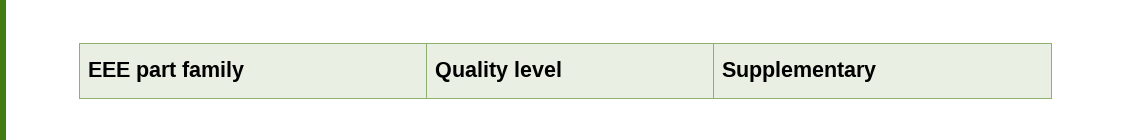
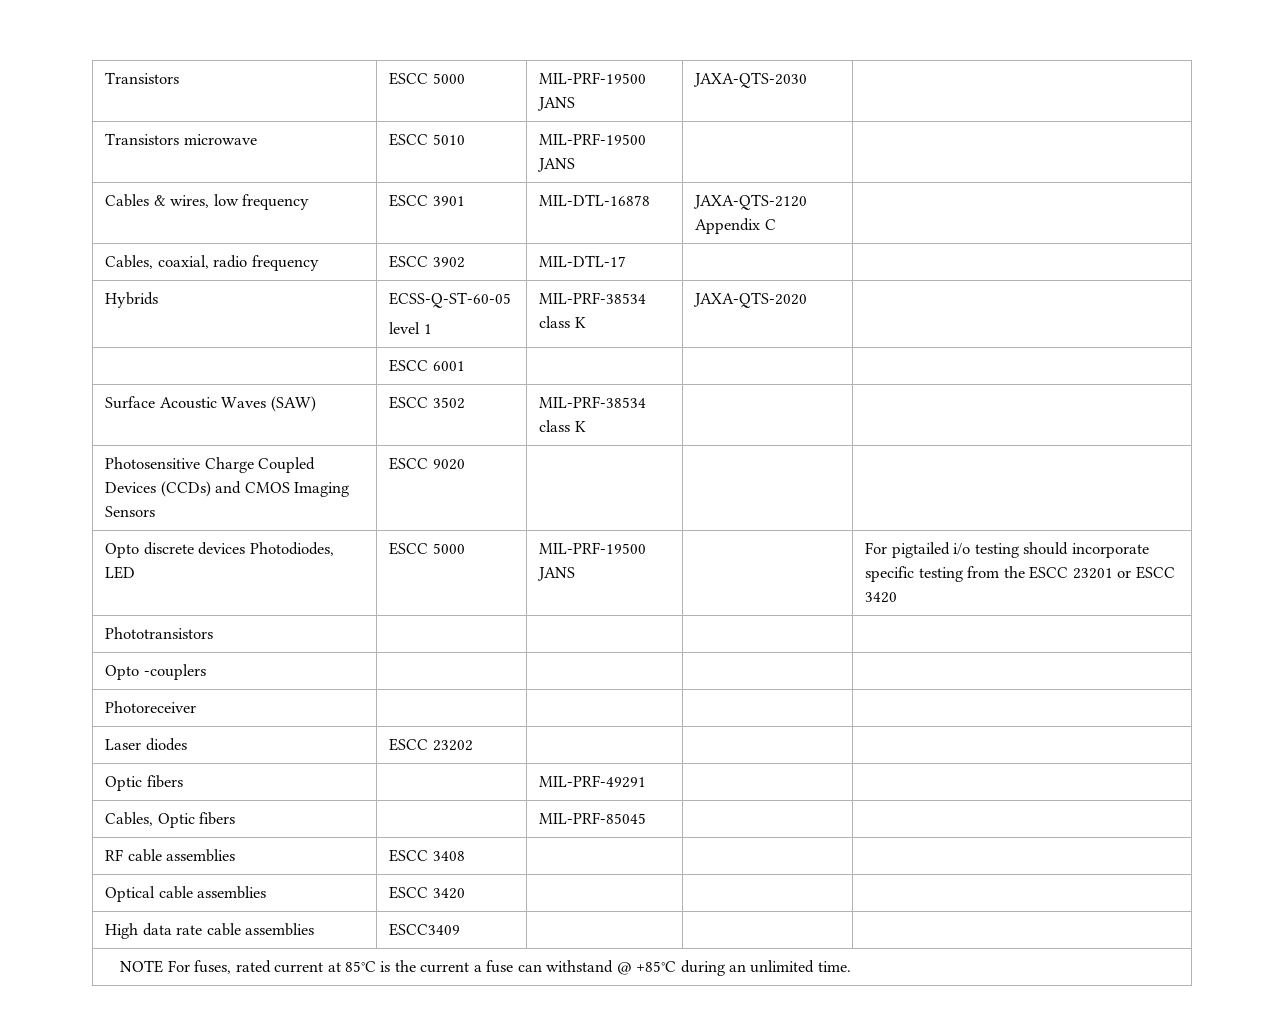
- EEE part family | Quality level | Supplementary
+ Transistors | ESCC 5000 | MIL-PRF-19500 JANS | JAXA-QTS-2030 |
+ Transistors microwave | ESCC 5010 | MIL-PRF-19500 JANS | |
+ Cables & wires, low frequency | ESCC 3901 | MIL-DTL-16878 | JAXA-QTS-2120 Appendix C |
+ Cables, coaxial, radio frequency | ESCC 3902 | MIL-DTL-17 | |
+ Hybrids | ECSS-Q-ST-60-05
+ level 1 | MIL-PRF-38534 class K | JAXA-QTS-2020 |
+ | ESCC 6001 | | |
+ Surface Acoustic Waves (SAW) | ESCC 3502 | MIL-PRF-38534 class K | |
+ Photosensitive Charge Coupled Devices (CCDs) and CMOS Imaging Sensors | ESCC 9020 | | |
+ Opto discrete devices Photodiodes, LED | ESCC 5000 | MIL-PRF-19500 JANS | | For pigtailed i/o testing should incorporate specific testing from the ESCC 23201 or ESCC 3420
+ Phototransistors | | | |
+ Opto -couplers | | | |
+ Photoreceiver | | | |
+ Laser diodes | ESCC 23202 | | |
+ Optic fibers | | MIL-PRF-49291 | |
+ Cables, Optic fibers | | MIL-PRF-85045 | |
+ RF cable assemblies | ESCC 3408 | | |
+ Optical cable assemblies | ESCC 3420 | | |
+ High data rate cable assemblies | ESCC3409 | | |
+ NOTE For fuses, rated current at 85°C is the current a fuse can withstand @ +85°C during an unlimited time.

